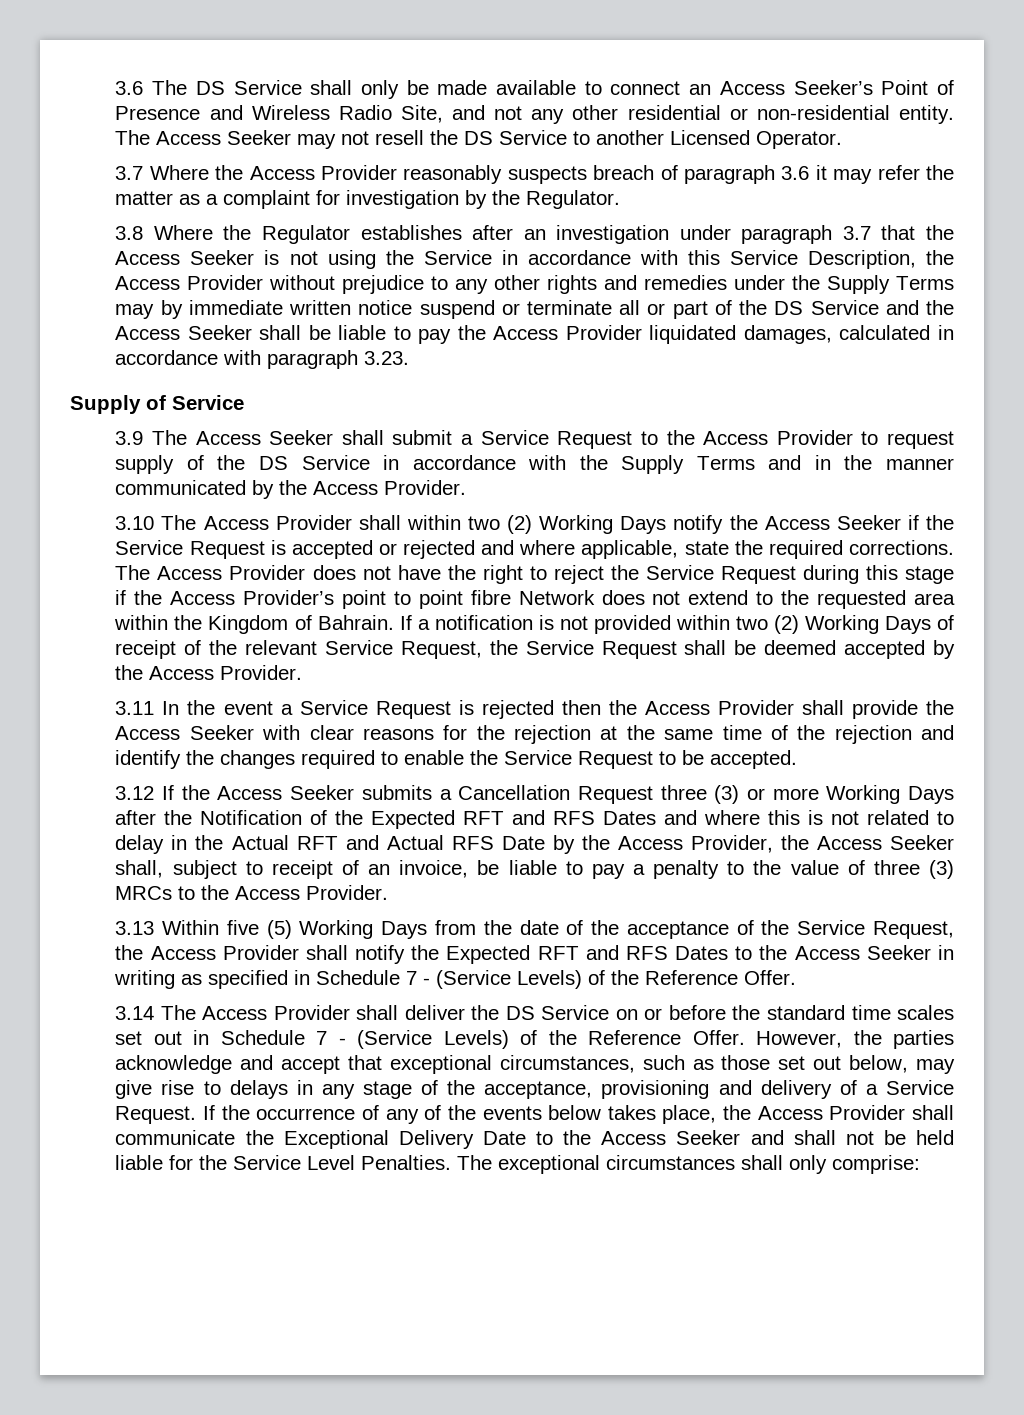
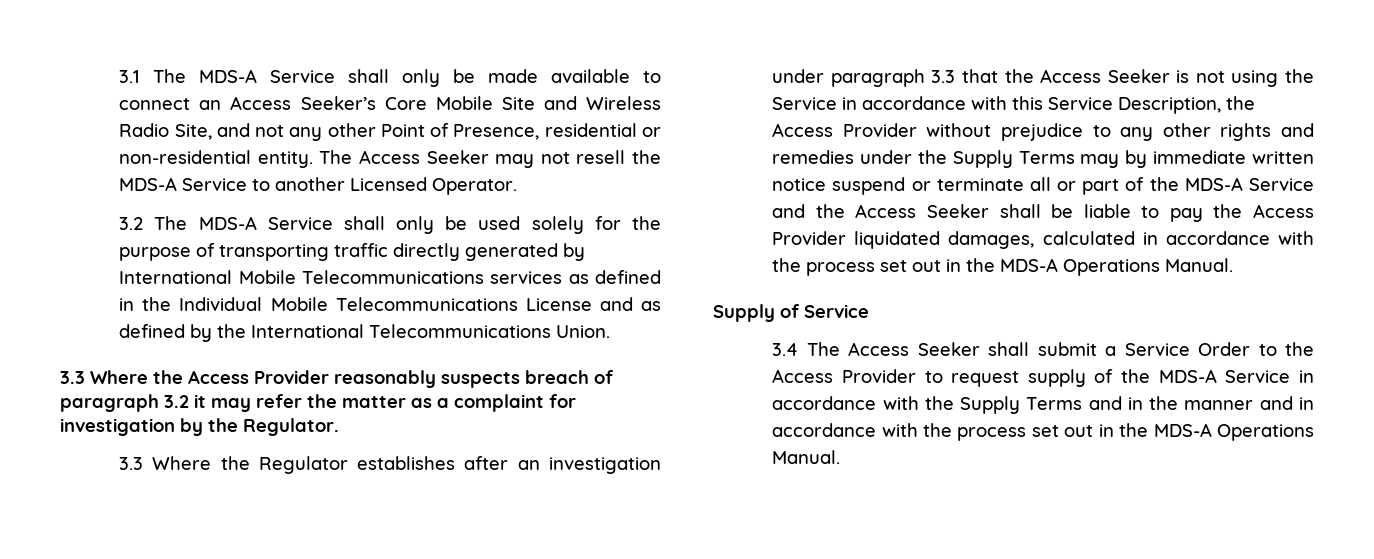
- 3.6 The DS Service shall only be made available to connect an Access Seeker’s Point of Presence and Wireless Radio Site, and not any other residential or non-residential entity.
+ 3.1 The MDS-A Service shall only be made available to connect an Access Seeker’s Core Mobile Site and Wireless Radio Site, and not any other Point of Presence, residential or non-residential entity.
- The Access Seeker may not resell the DS Service to another Licensed Operator.
+ The Access Seeker may not resell the MDS-A Service to another Licensed Operator.
- 3.7 Where the Access Provider reasonably suspects breach of paragraph 3.6 it may refer the matter as a complaint for investigation by the Regulator.
+ 3.2 The MDS-A Service shall only be used solely for the purpose of transporting traffic directly generated by International Mobile Telecommunications services as defined in the Individual Mobile Telecommunications License and as defined by the International Telecommunications Union.
+ 3.3 Where the Access Provider reasonably suspects breach of paragraph 3.2 it may refer the matter as a complaint for investigation by the Regulator.
- 3.8 Where the Regulator establishes after an investigation under paragraph 3.7 that the Access Seeker is not using the Service in accordance with this Service Description, the Access Provider without prejudice to any other rights and remedies under the Supply Terms may by immediate written notice suspend or terminate all or part of the DS Service and the Access Seeker shall be liable to pay the Access Provider liquidated damages, calculated in accordance with paragraph 3.23.
+ 3.3 Where the Regulator establishes after an investigation under paragraph 3.3 that the Access Seeker is not using the Service in accordance with this Service Description, the Access Provider without prejudice to any other rights and remedies under the Supply Terms may by immediate written notice suspend or terminate all or part of the MDS-A Service and the Access Seeker shall be liable to pay the Access Provider liquidated damages, calculated in accordance with the process set out in the MDS-A Operations Manual.
- 3.9 The Access Seeker shall submit a Service Request to the Access Provider to request supply of the DS Service in accordance with the Supply Terms and in the manner communicated by the Access Provider.
- 3.10 The Access Provider shall within two (2) Working Days notify the Access Seeker if the Service Request is accepted or rejected and where applicable, state the required corrections. The Access Provider does not have the right to reject the Service Request during this stage if the Access Provider’s point to point fibre Network does not extend to the requested area within the Kingdom of Bahrain. If a notification is not provided within two (2) Working Days of receipt of the relevant Service Request, the Service Request shall be deemed accepted by the Access Provider.
- 3.11 In the event a Service Request is rejected then the Access Provider shall provide the Access Seeker with clear reasons for the rejection at the same time of the rejection and identify the changes required to enable the Service Request to be accepted.
- 3.12 If the Access Seeker submits a Cancellation Request three (3) or more Working Days after the Notification of the Expected RFT and RFS Dates and where this is not related to delay in the Actual RFT and Actual RFS Date by the Access Provider, the Access Seeker shall, subject to receipt of an invoice, be liable to pay a penalty to the value of three (3) MRCs to the Access Provider.
- 3.13 Within five (5) Working Days from the date of the acceptance of the Service Request, the Access Provider shall notify the Expected RFT and RFS Dates to the Access Seeker in writing as specified in Schedule 7 - (Service Levels) of the Reference Offer.
- 3.14 The Access Provider shall deliver the DS Service on or before the standard time scales set out in Schedule 7 - (Service Levels) of the Reference Offer. However, the parties acknowledge and accept that exceptional circumstances, such as those set out below, may give rise to delays in any stage of the acceptance, provisioning and delivery of a Service Request. If the occurrence of any of the events below takes place, the Access Provider shall communicate the Exceptional Delivery Date to the Access Seeker and shall not be held liable for the Service Level Penalties. The exceptional circumstances shall only comprise:
+ 3.4 The Access Seeker shall submit a Service Order to the Access Provider to request supply of the MDS-A Service in accordance with the Supply Terms and in the manner and in accordance with the process set out in the MDS-A Operations Manual.

